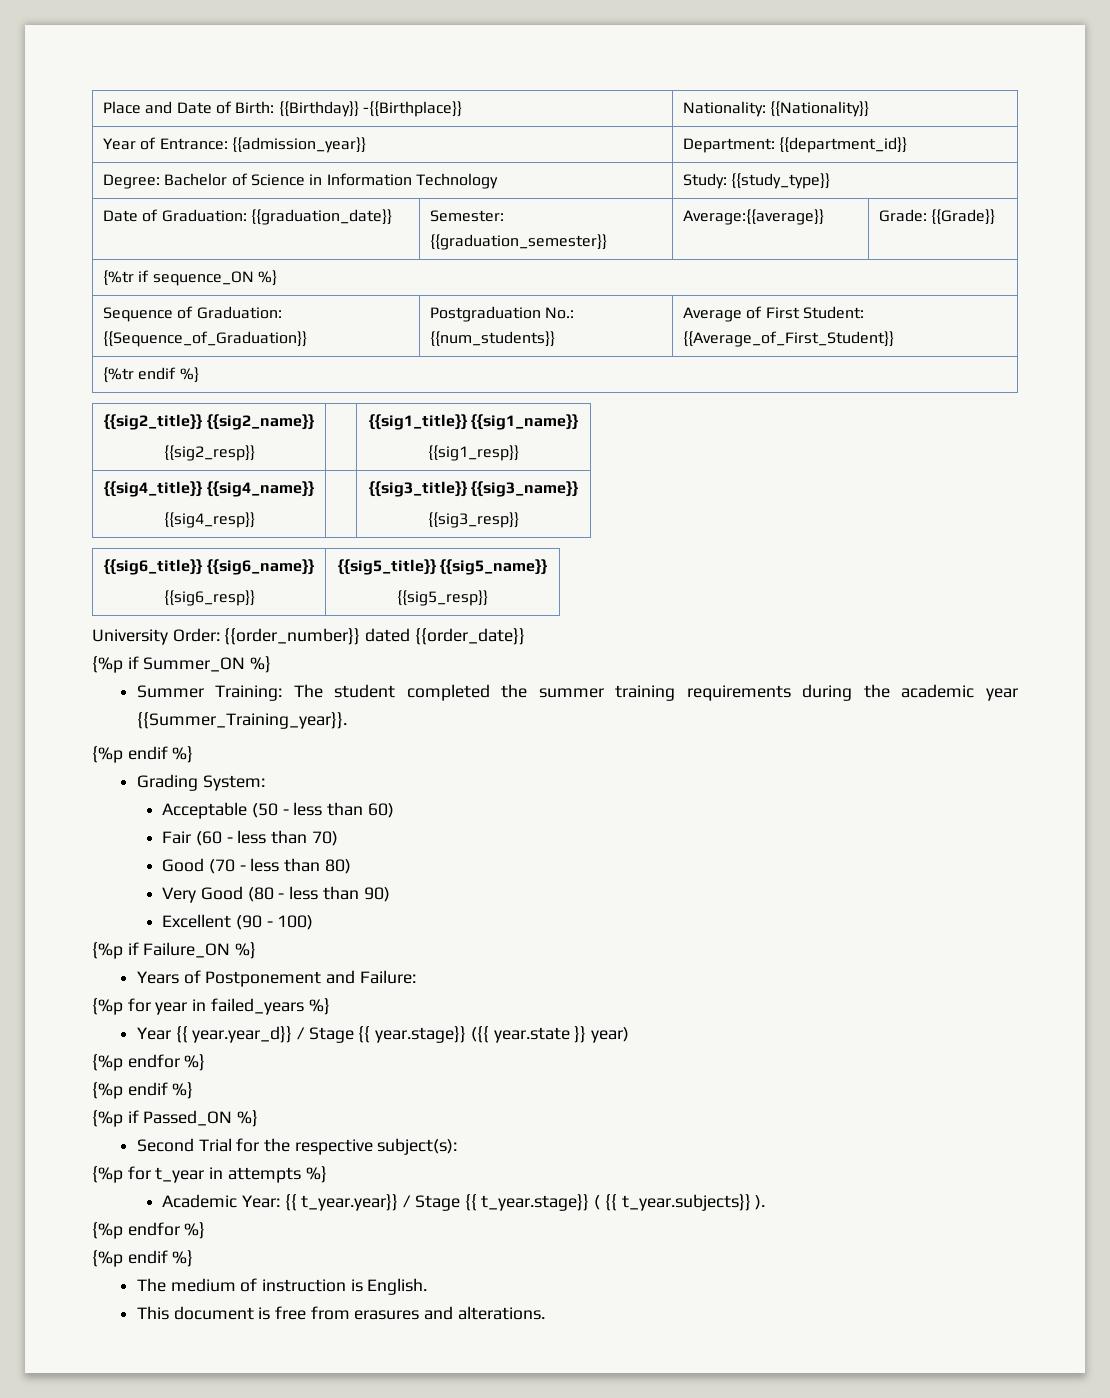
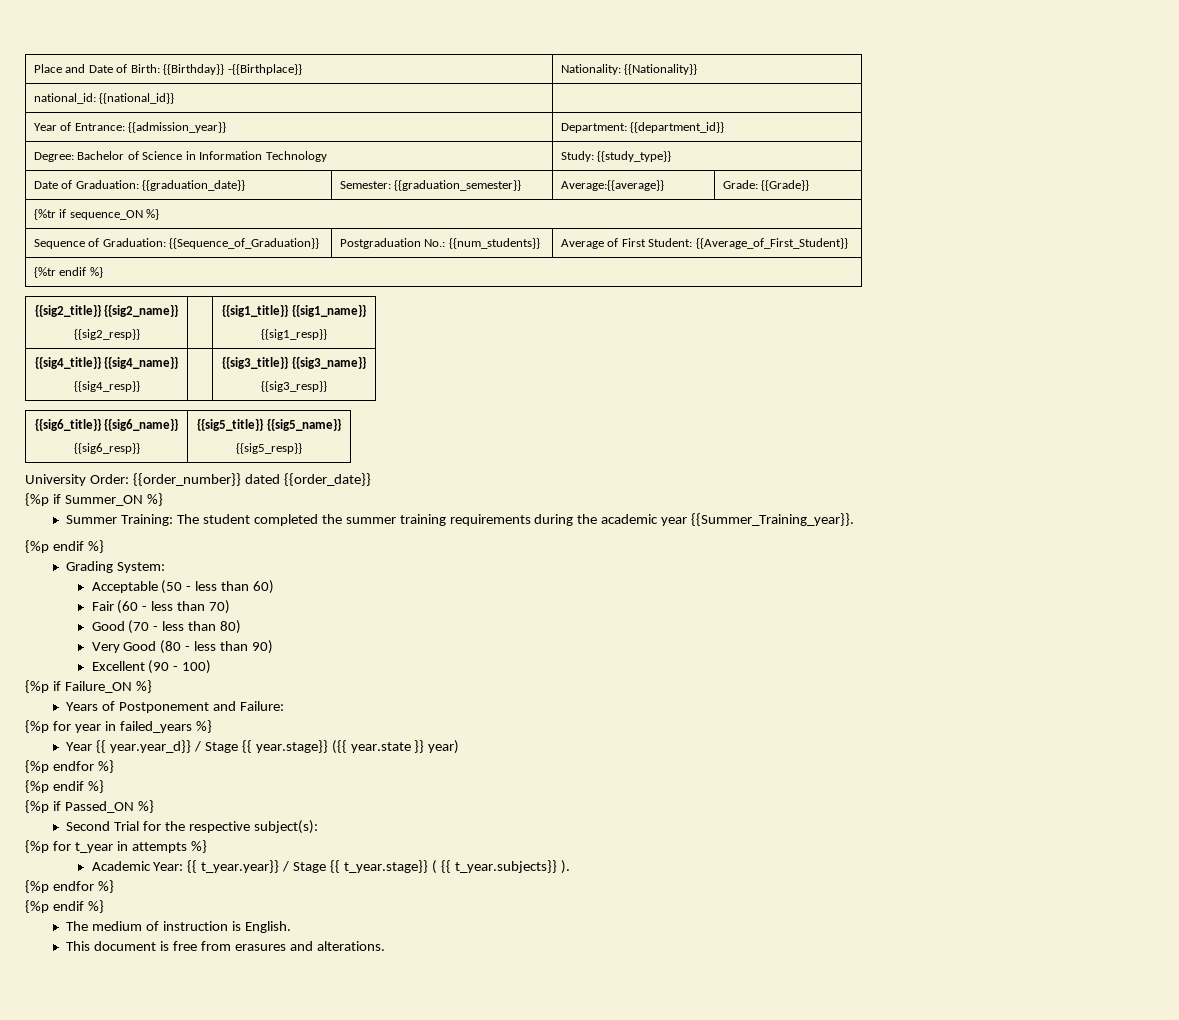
+ national_id: {{national_id}} |

